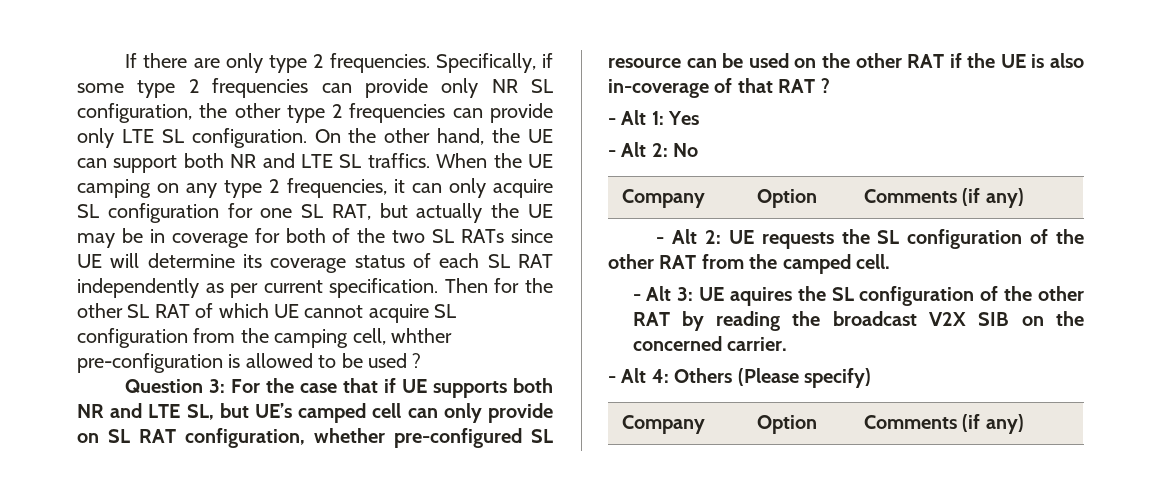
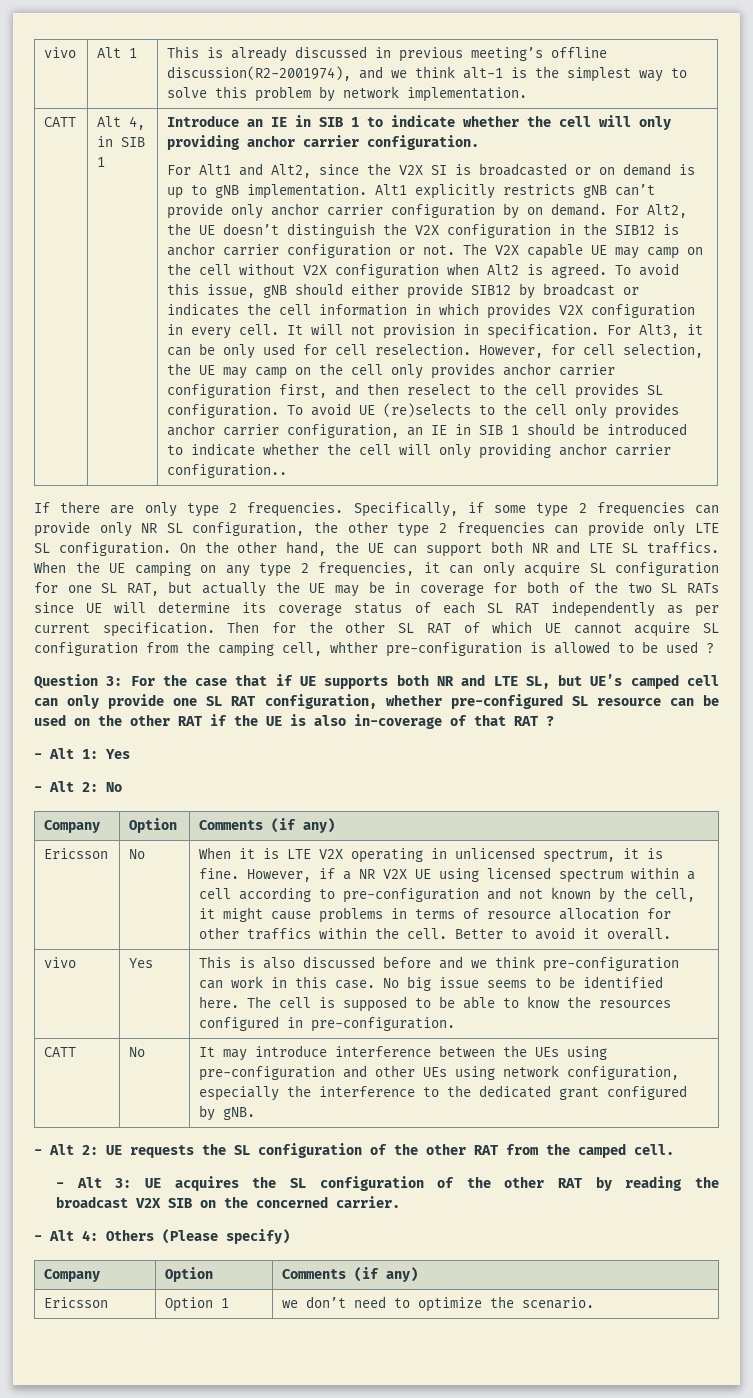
+ vivo | Alt 1 | This is already discussed in previous meeting’s offline discussion(R2-2001974), and we think alt-1 is the simplest way to solve this problem by network implementation.
+ CATT | Alt 4, in SIB 1 | Introduce an IE in SIB 1 to indicate whether the cell will only providing anchor carrier configuration.
+ For Alt1 and Alt2, since the V2X SI is broadcasted or on demand is up to gNB implementation. Alt1 explicitly restricts gNB can’t provide only anchor carrier configuration by on demand. For Alt2, the UE doesn’t distinguish the V2X configuration in the SIB12 is anchor carrier configuration or not. The V2X capable UE may camp on the cell without V2X configuration when Alt2 is agreed. To avoid this issue, gNB should either provide SIB12 by broadcast or indicates the cell information in which provides V2X configuration in every cell. It will not provision in specification. For Alt3, it can be only used for cell reselection. However, for cell selection, the UE may camp on the cell only provides anchor carrier configuration first, and then reselect to the cell provides SL configuration. To avoid UE (re)selects to the cell only provides anchor carrier configuration, an IE in SIB 1 should be introduced to indicate whether the cell will only providing anchor carrier configuration..
- Question 3: For the case that if UE supports both NR and LTE SL, but UE’s camped cell can only provide on SL RAT configuration, whether pre-configured SL resource can be used on the other RAT if the UE is also in-coverage of that RAT ?
+ Question 3: For the case that if UE supports both NR and LTE SL, but UE’s camped cell can only provide one SL RAT configuration, whether pre-configured SL resource can be used on the other RAT if the UE is also in-coverage of that RAT ?
+ Ericsson | No | When it is LTE V2X operating in unlicensed spectrum, it is fine. However, if a NR V2X UE using licensed spectrum within a cell according to pre-configuration and not known by the cell, it might cause problems in terms of resource allocation for other traffics within the cell. Better to avoid it overall.
+ vivo | Yes | This is also discussed before and we think pre-configuration can work in this case. No big issue seems to be identified here. The cell is supposed to be able to know the resources configured in pre-configuration.
+ CATT | No | It may introduce interference between the UEs using pre-configuration and other UEs using network configuration, especially the interference to the dedicated grant configured by gNB.
- - Alt 3: UE aquires the SL configuration of the other RAT by reading the broadcast V2X SIB on the concerned carrier.
+ - Alt 3: UE acquires the SL configuration of the other RAT by reading the broadcast V2X SIB on the concerned carrier.
+ Ericsson | Option 1 | we don’t need to optimize the scenario.

